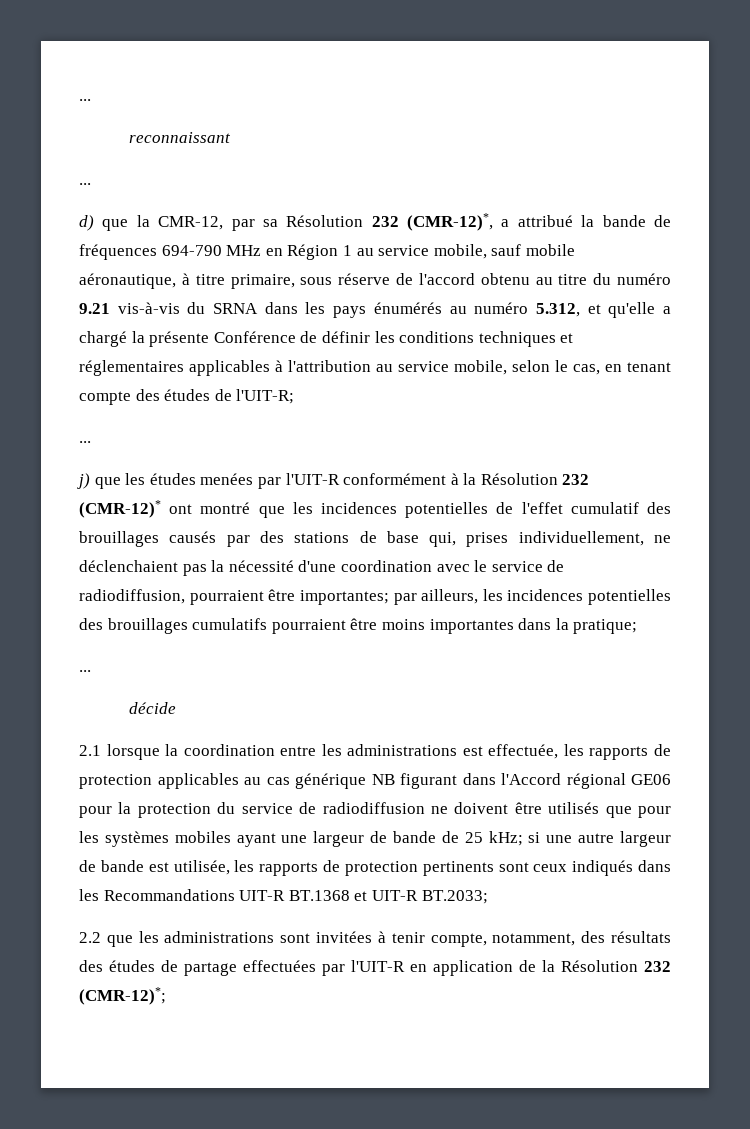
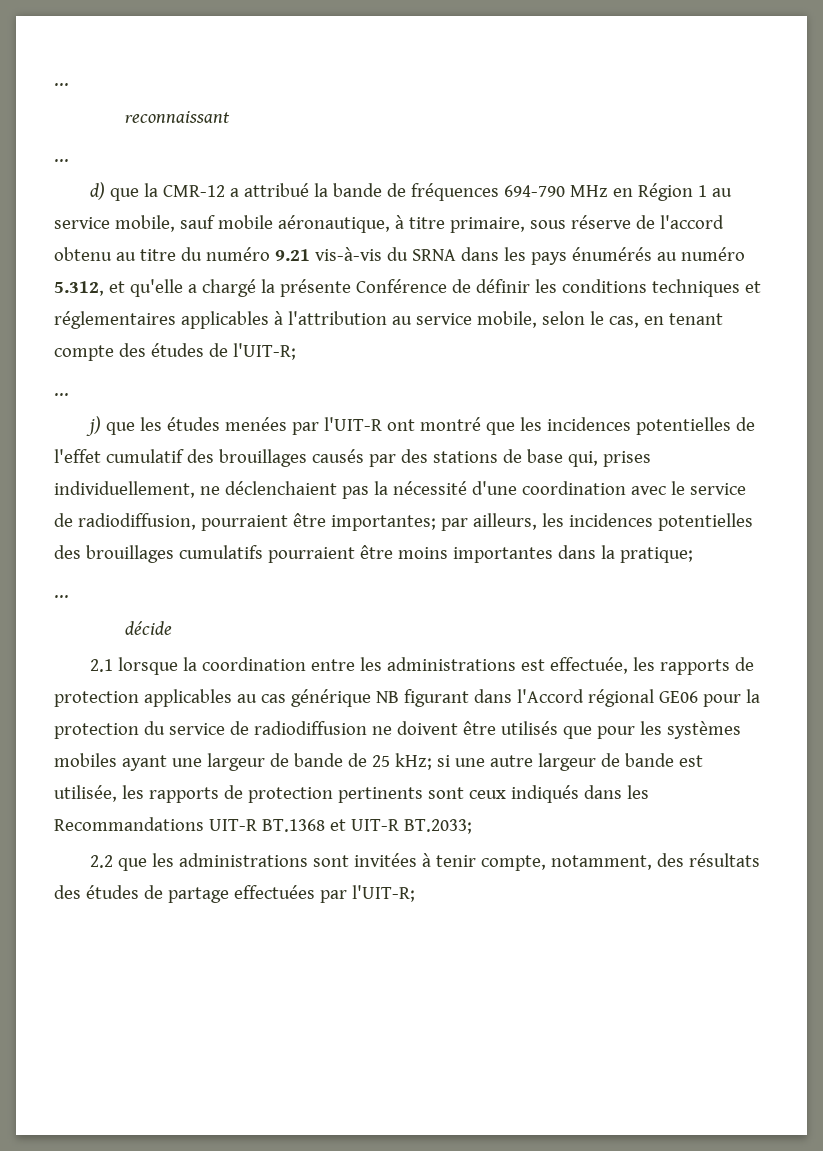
- d) que la CMR-12, par sa Résolution 232 (CMR-12)*, a attribué la bande de fréquences 694-790 MHz en Région 1 au service mobile, sauf mobile aéronautique, à titre primaire, sous réserve de l'accord obtenu au titre du numéro 9.21 vis-à-vis du SRNA dans les pays énumérés au numéro 5.312, et qu'elle a chargé la présente Conférence de définir les conditions techniques et réglementaires applicables à l'attribution au service mobile, selon le cas, en tenant compte des études de l'UIT-R;
+ d) que la CMR-12 a attribué la bande de fréquences 694-790 MHz en Région 1 au service mobile, sauf mobile aéronautique, à titre primaire, sous réserve de l'accord obtenu au titre du numéro 9.21 vis-à-vis du SRNA dans les pays énumérés au numéro 5.312, et qu'elle a chargé la présente Conférence de définir les conditions techniques et réglementaires applicables à l'attribution au service mobile, selon le cas, en tenant compte des études de l'UIT-R;
- j) que les études menées par l'UIT-R conformément à la Résolution 232 (CMR-12)* ont montré que les incidences potentielles de l'effet cumulatif des brouillages causés par des stations de base qui, prises individuellement, ne déclenchaient pas la nécessité d'une coordination avec le service de radiodiffusion, pourraient être importantes; par ailleurs, les incidences potentielles des brouillages cumulatifs pourraient être moins importantes dans la pratique;
+ j) que les études menées par l'UIT-R ont montré que les incidences potentielles de l'effet cumulatif des brouillages causés par des stations de base qui, prises individuellement, ne déclenchaient pas la nécessité d'une coordination avec le service de radiodiffusion, pourraient être importantes; par ailleurs, les incidences potentielles des brouillages cumulatifs pourraient être moins importantes dans la pratique;
- 2.2 que les administrations sont invitées à tenir compte, notamment, des résultats des études de partage effectuées par l'UIT-R en application de la Résolution 232 (CMR-12)*;
+ 2.2 que les administrations sont invitées à tenir compte, notamment, des résultats des études de partage effectuées par l'UIT-R;

